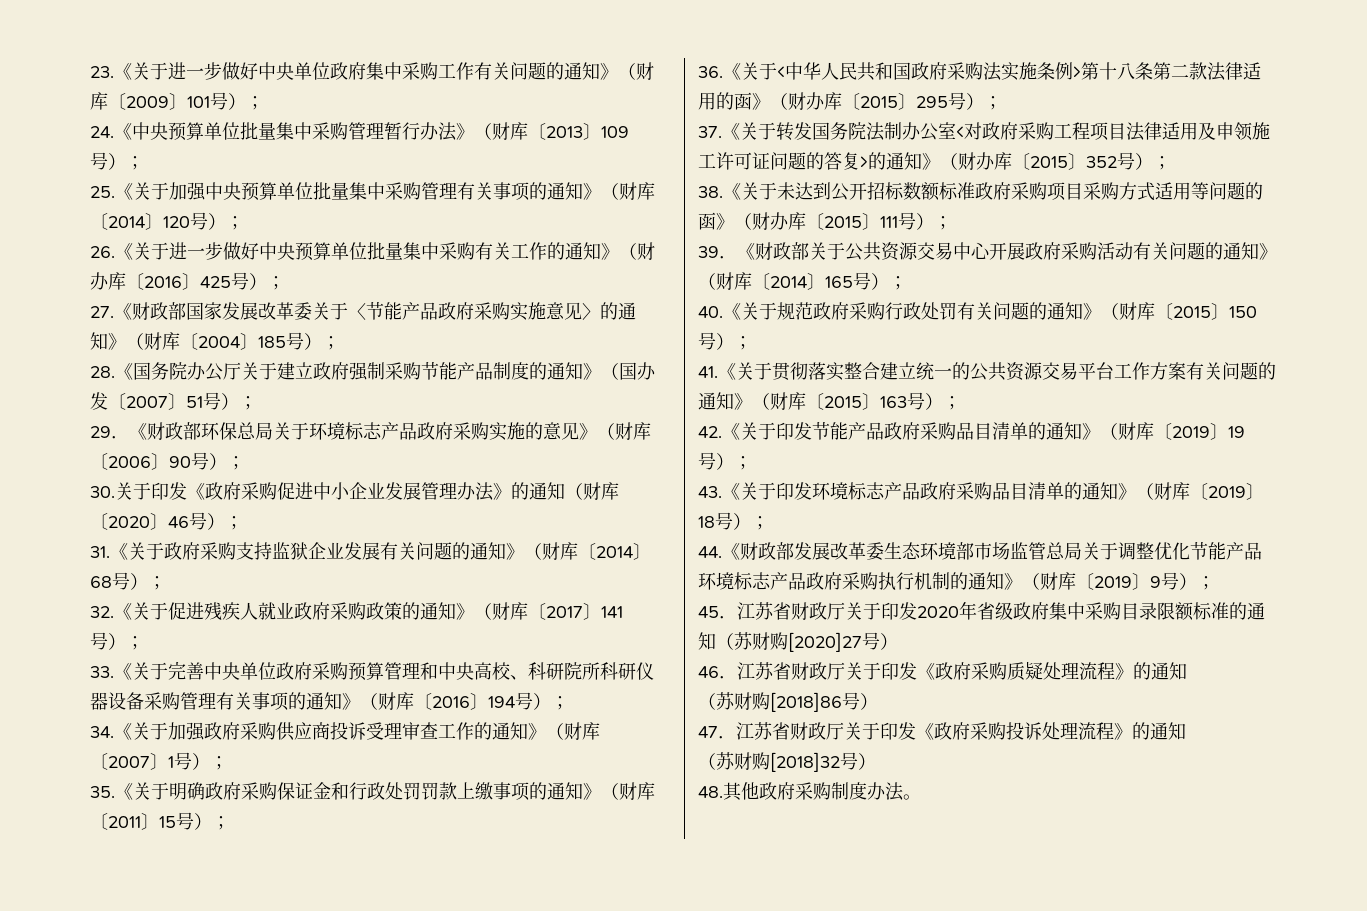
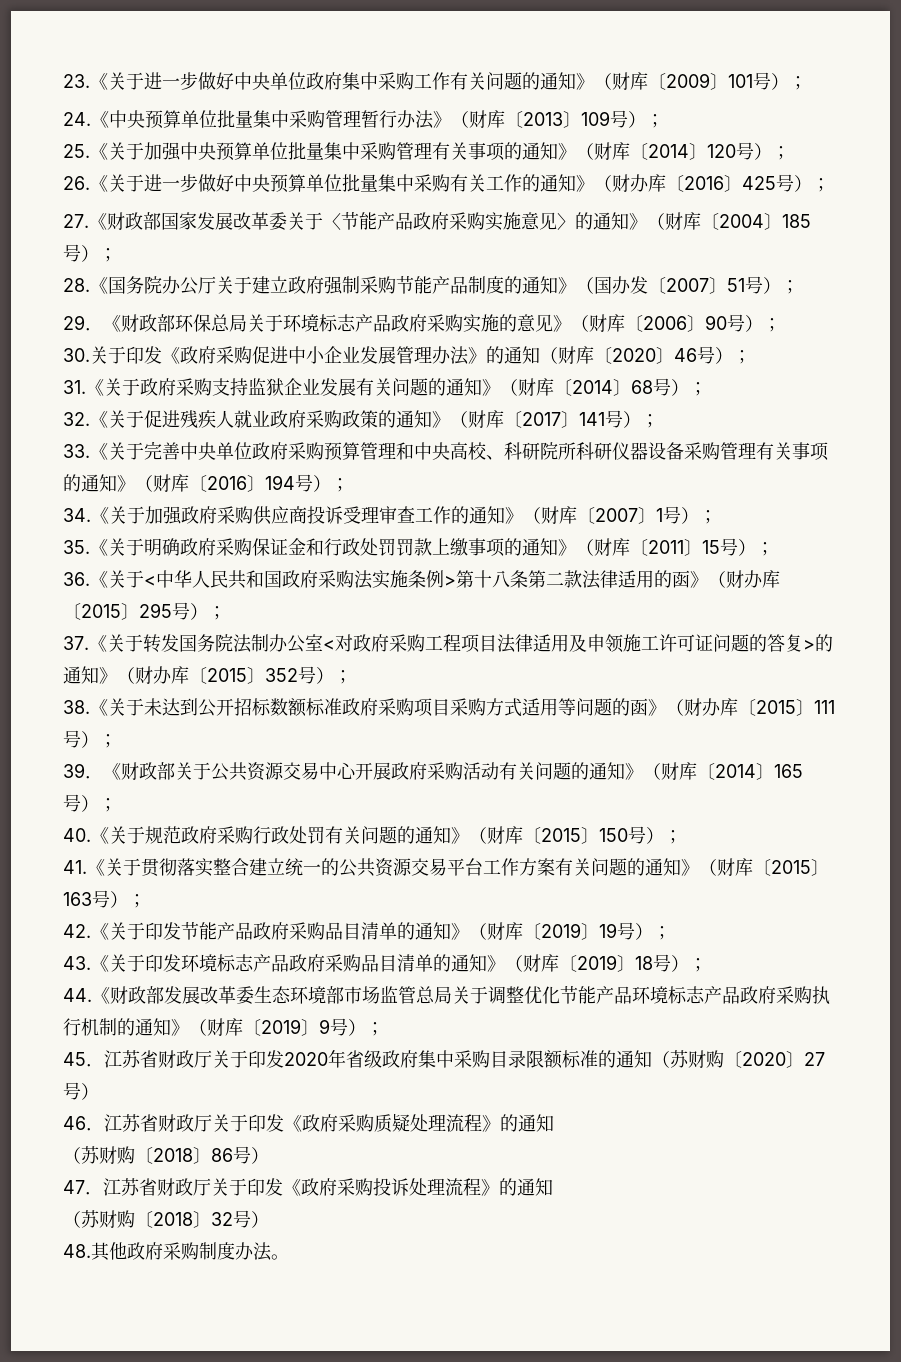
- 45．江苏省财政厅关于印发2020年省级政府集中采购目录限额标准的通知（苏财购[2020]27号）
+ 45．江苏省财政厅关于印发2020年省级政府集中采购目录限额标准的通知（苏财购〔2020〕27号）
- （苏财购[2018]86号）
+ （苏财购〔2018〕86号）
- （苏财购[2018]32号）
+ （苏财购〔2018〕32号）

